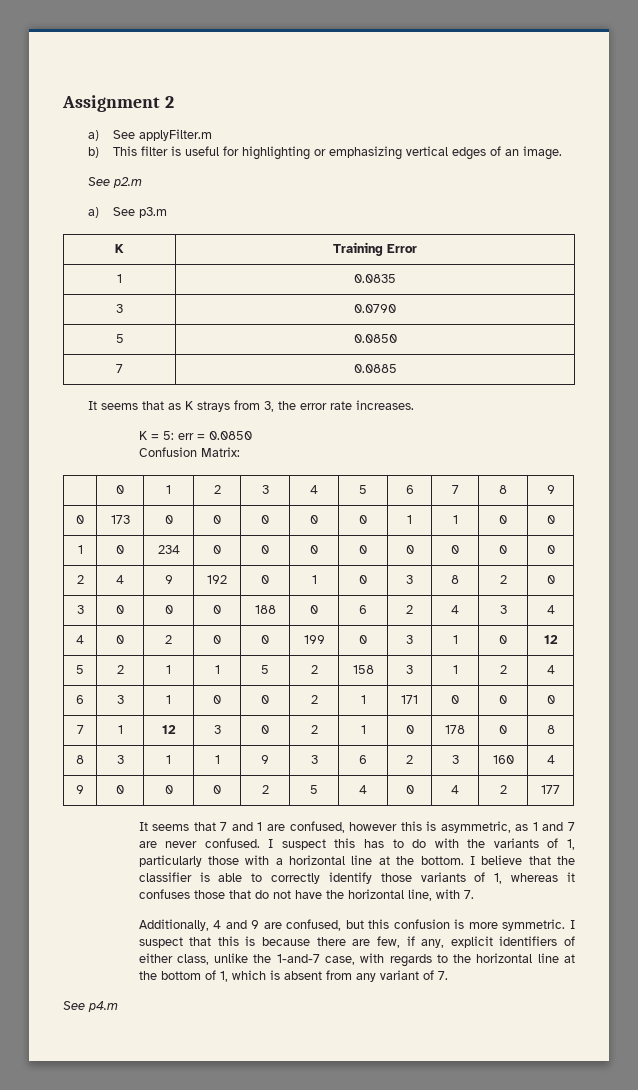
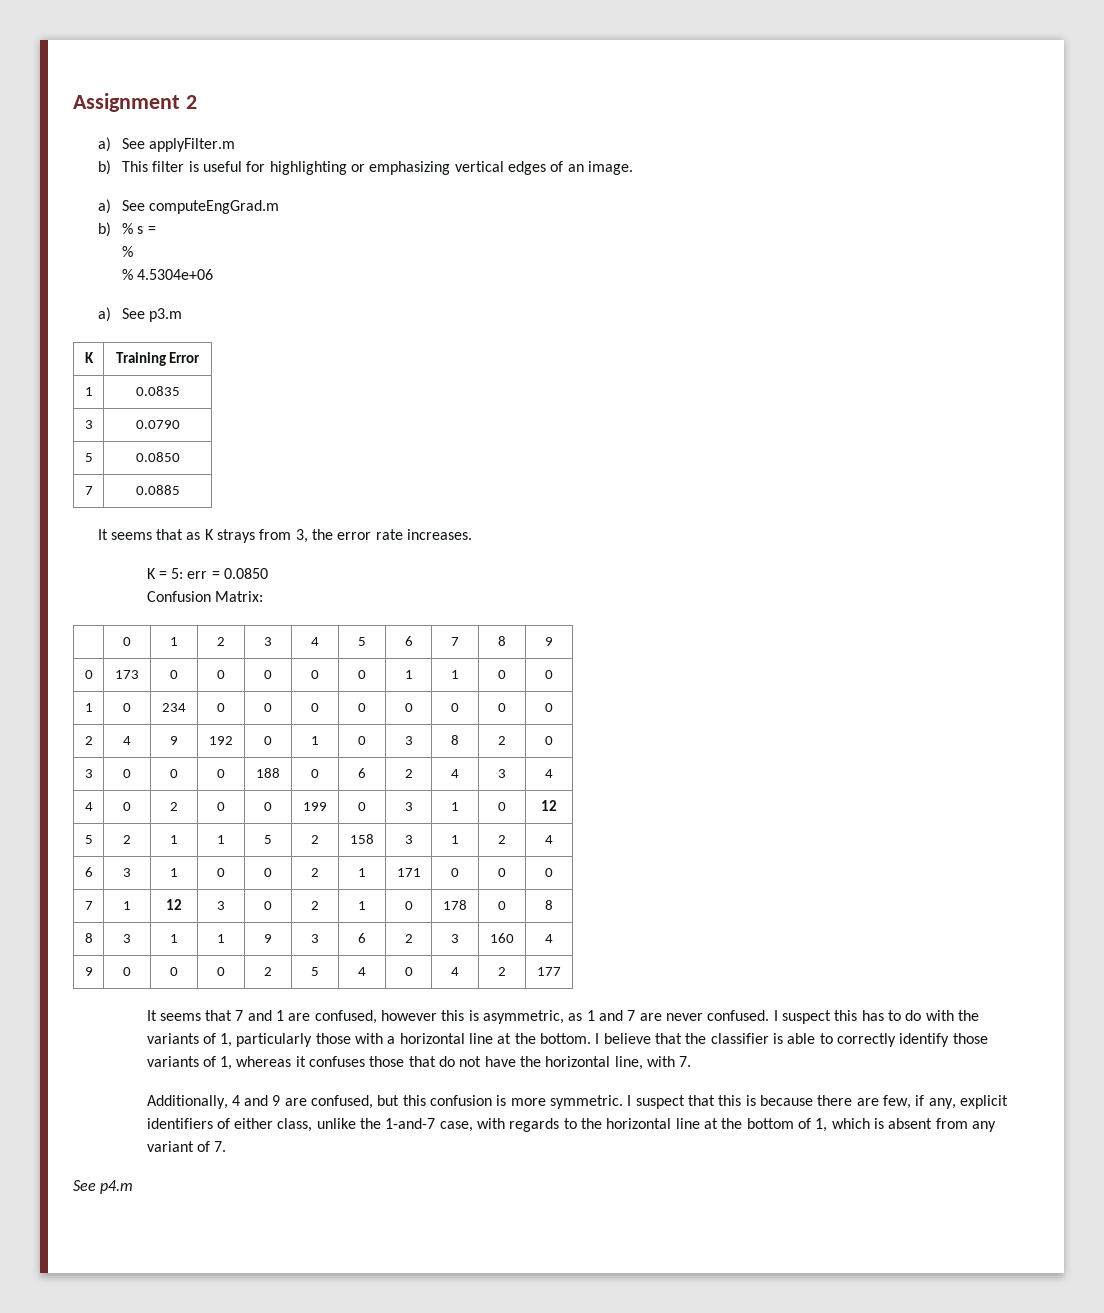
- See p2.m
+ a) See computeEngGrad.m
+ b) % s =
+ %
+ % 4.5304e+06

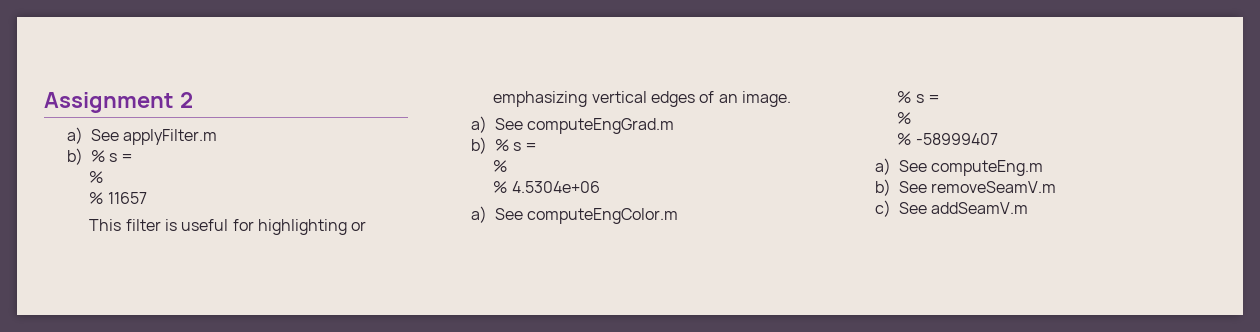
  a) See applyFilter.m
- b) This filter is useful for highlighting or emphasizing vertical edges of an image.
+ b) % s =
+ %
+ % 11657
+ This filter is useful for highlighting or emphasizing vertical edges of an image.
- a) See p3.m
- K | Training Error
- 1 | 0.0835
- 3 | 0.0790
- 5 | 0.0850
- 7 | 0.0885
- It seems that as K strays from 3, the error rate increases.
- K = 5: err = 0.0850
- Confusion Matrix:
- | 0 | 1 | 2 | 3 | 4 | 5 | 6 | 7 | 8 | 9
- 0 | 173 | 0 | 0 | 0 | 0 | 0 | 1 | 1 | 0 | 0
- 1 | 0 | 234 | 0 | 0 | 0 | 0 | 0 | 0 | 0 | 0
- 2 | 4 | 9 | 192 | 0 | 1 | 0 | 3 | 8 | 2 | 0
- 3 | 0 | 0 | 0 | 188 | 0 | 6 | 2 | 4 | 3 | 4
- 4 | 0 | 2 | 0 | 0 | 199 | 0 | 3 | 1 | 0 | 12
- 5 | 2 | 1 | 1 | 5 | 2 | 158 | 3 | 1 | 2 | 4
- 6 | 3 | 1 | 0 | 0 | 2 | 1 | 171 | 0 | 0 | 0
- 7 | 1 | 12 | 3 | 0 | 2 | 1 | 0 | 178 | 0 | 8
- 8 | 3 | 1 | 1 | 9 | 3 | 6 | 2 | 3 | 160 | 4
- 9 | 0 | 0 | 0 | 2 | 5 | 4 | 0 | 4 | 2 | 177
- It seems that 7 and 1 are confused, however this is asymmetric, as 1 and 7 are never confused. I suspect this has to do with the variants of 1, particularly those with a horizontal line at the bottom. I believe that the classifier is able to correctly identify those variants of 1, whereas it confuses those that do not have the horizontal line, with 7.
- Additionally, 4 and 9 are confused, but this confusion is more symmetric. I suspect that this is because there are few, if any, explicit identifiers of either class, unlike the 1-and-7 case, with regards to the horizontal line at the bottom of 1, which is absent from any variant of 7.
- See p4.m
+ a) See computeEngColor.m
+ % s =
+ %
+ % -58999407
+ a) See computeEng.m
+ b) See removeSeamV.m
+ c) See addSeamV.m

